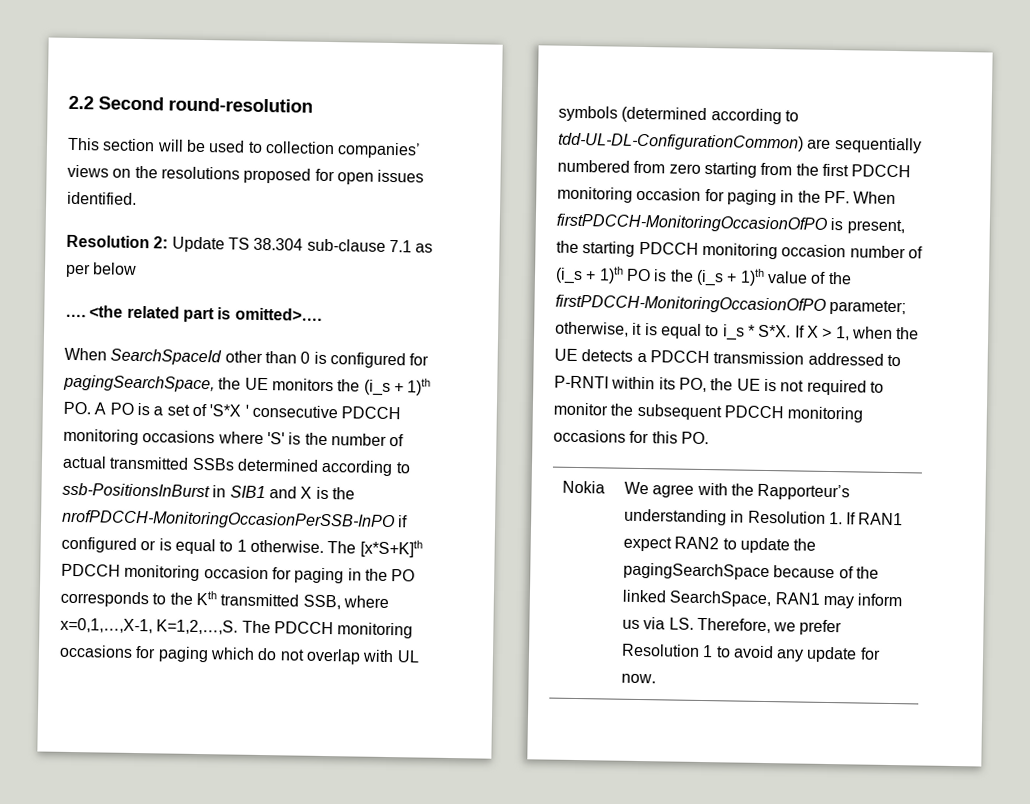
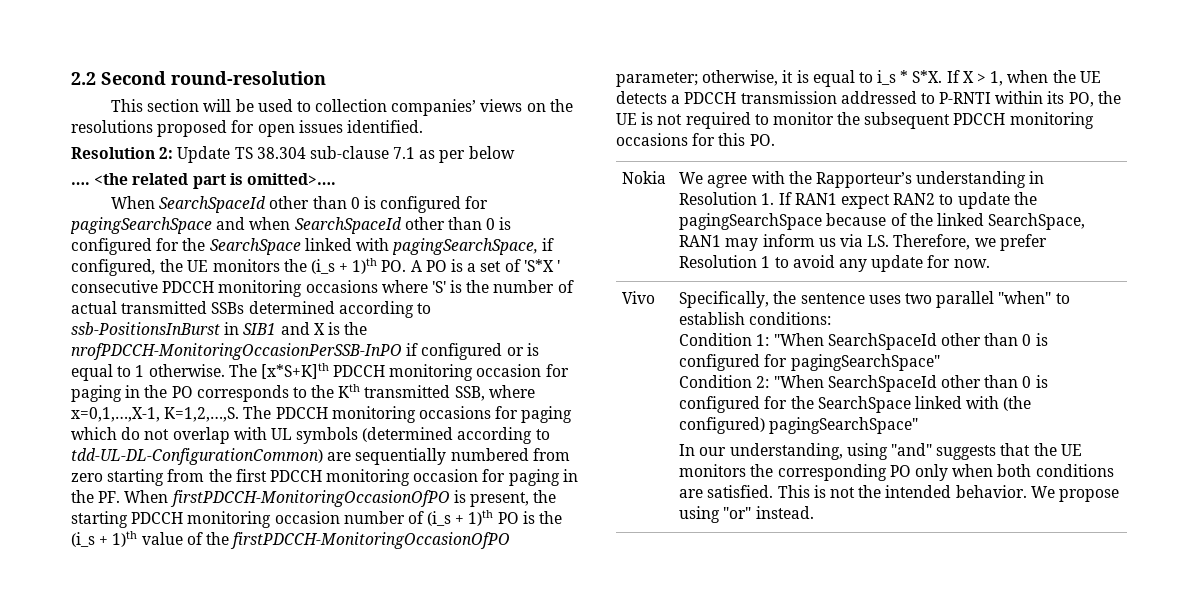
- When SearchSpaceId other than 0 is configured for pagingSearchSpace, the UE monitors the (i_s + 1)th PO. A PO is a set of 'S*X ' consecutive PDCCH monitoring occasions where 'S' is the number of actual transmitted SSBs determined according to ssb-PositionsInBurst in SIB1 and X is the nrofPDCCH-MonitoringOccasionPerSSB-InPO if configured or is equal to 1 otherwise.
+ When SearchSpaceId other than 0 is configured for pagingSearchSpace and when SearchSpaceId other than 0 is configured for the SearchSpace linked with pagingSearchSpace, if configured, the UE monitors the (i_s + 1)th PO. A PO is a set of 'S*X ' consecutive PDCCH monitoring occasions where 'S' is the number of actual transmitted SSBs determined according to ssb-PositionsInBurst in SIB1 and X is the nrofPDCCH-MonitoringOccasionPerSSB-InPO if configured or is equal to 1 otherwise.
+ Vivo | Specifically, the sentence uses two parallel "when" to establish conditions:
+ Condition 1: "When SearchSpaceId other than 0 is configured for pagingSearchSpace"
+ Condition 2: "When SearchSpaceId other than 0 is configured for the SearchSpace linked with (the configured) pagingSearchSpace"
+ In our understanding, using "and" suggests that the UE monitors the corresponding PO only when both conditions are satisfied. This is not the intended behavior. We propose using "or" instead.

